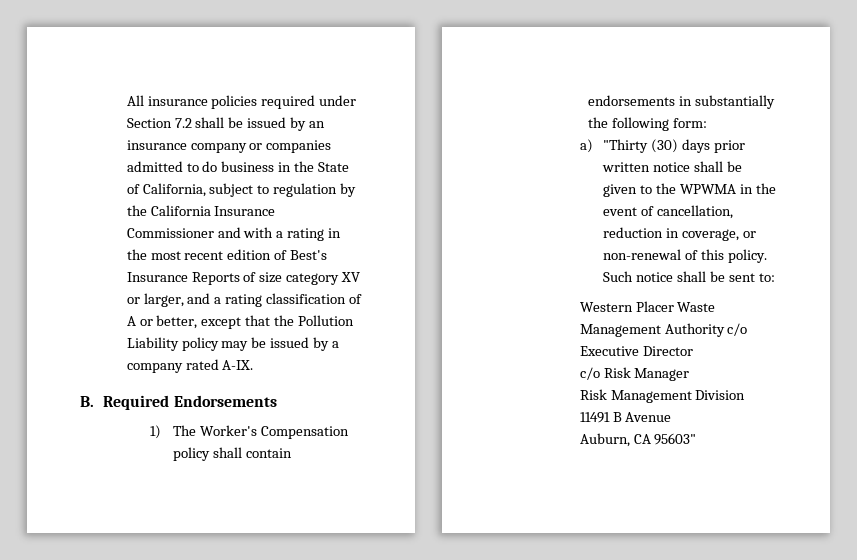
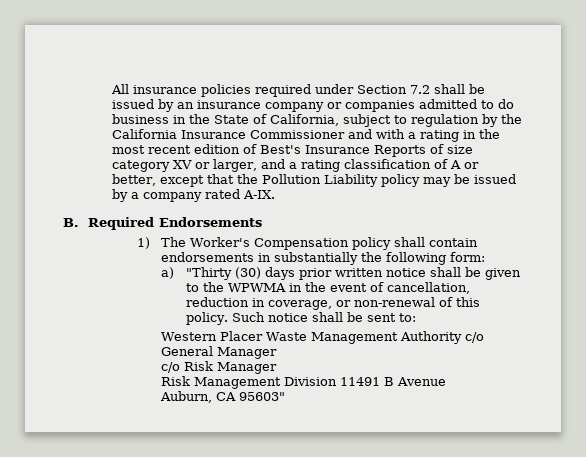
- Western Placer Waste Management Authority c/o Executive Director
+ Western Placer Waste Management Authority c/o General Manager

